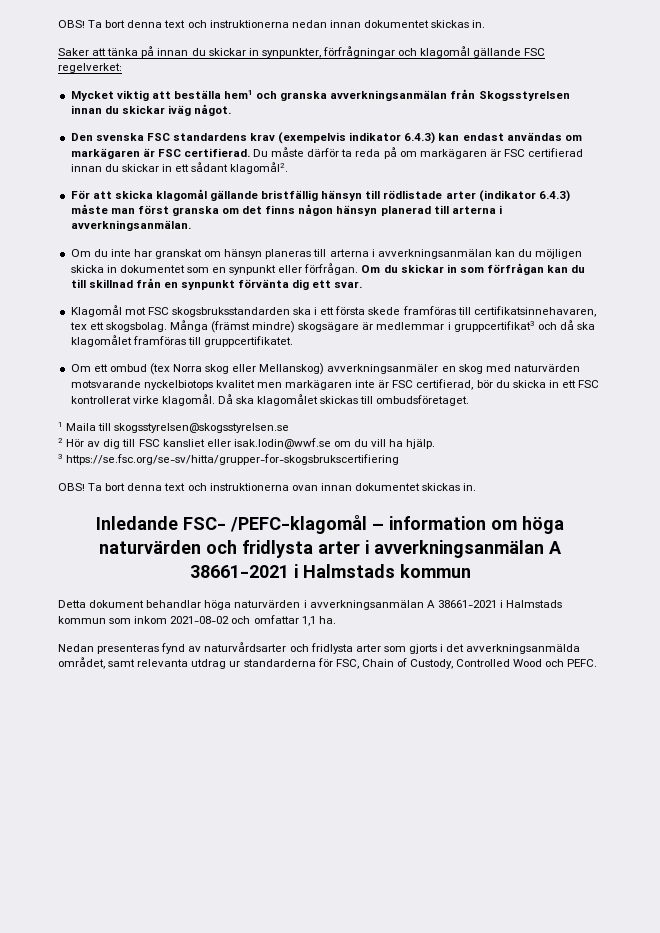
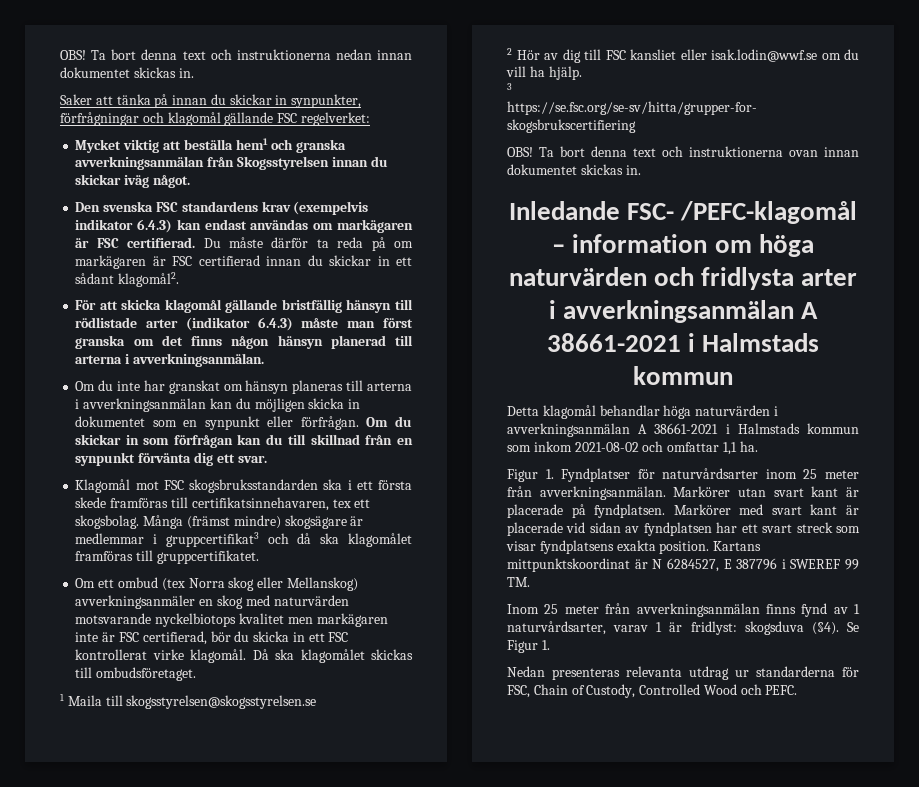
- Detta dokument behandlar höga naturvärden i avverkningsanmälan A 38661-2021 i Halmstads kommun som inkom 2021-08-02 och omfattar 1,1 ha.
+ Detta klagomål behandlar höga naturvärden i avverkningsanmälan A 38661-2021 i Halmstads kommun som inkom 2021-08-02 och omfattar 1,1 ha.
- Nedan presenteras fynd av naturvårdsarter och fridlysta arter som gjorts i det avverkningsanmälda området, samt relevanta utdrag ur standarderna för FSC, Chain of Custody, Controlled Wood och PEFC.
+ Figur 1. Fyndplatser för naturvårdsarter inom 25 meter från avverkningsanmälan. Markörer utan svart kant är placerade på fyndplatsen. Markörer med svart kant är placerade vid sidan av fyndplatsen har ett svart streck som visar fyndplatsens exakta position. Kartans mittpunktskoordinat är N 6284527, E 387796 i SWEREF 99 TM.
+ Inom 25 meter från avverkningsanmälan finns fynd av 1 naturvårdsarter, varav 1 är fridlyst: skogsduva (§4). Se Figur 1.
+ Nedan presenteras relevanta utdrag ur standarderna för FSC, Chain of Custody, Controlled Wood och PEFC.

